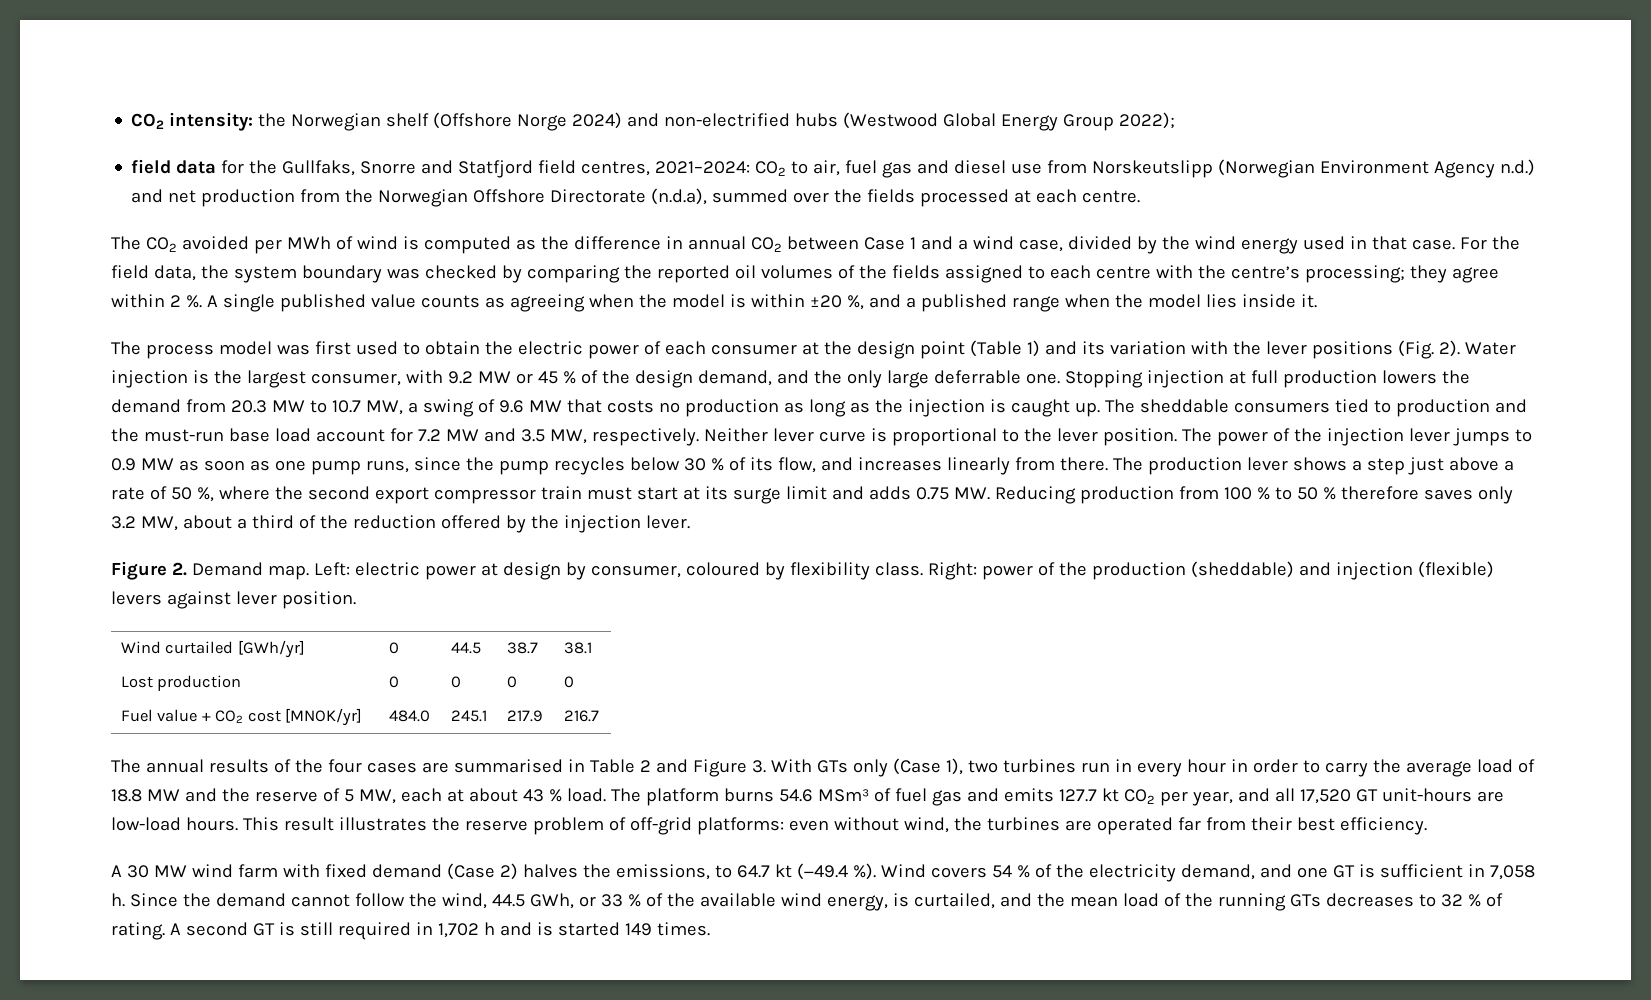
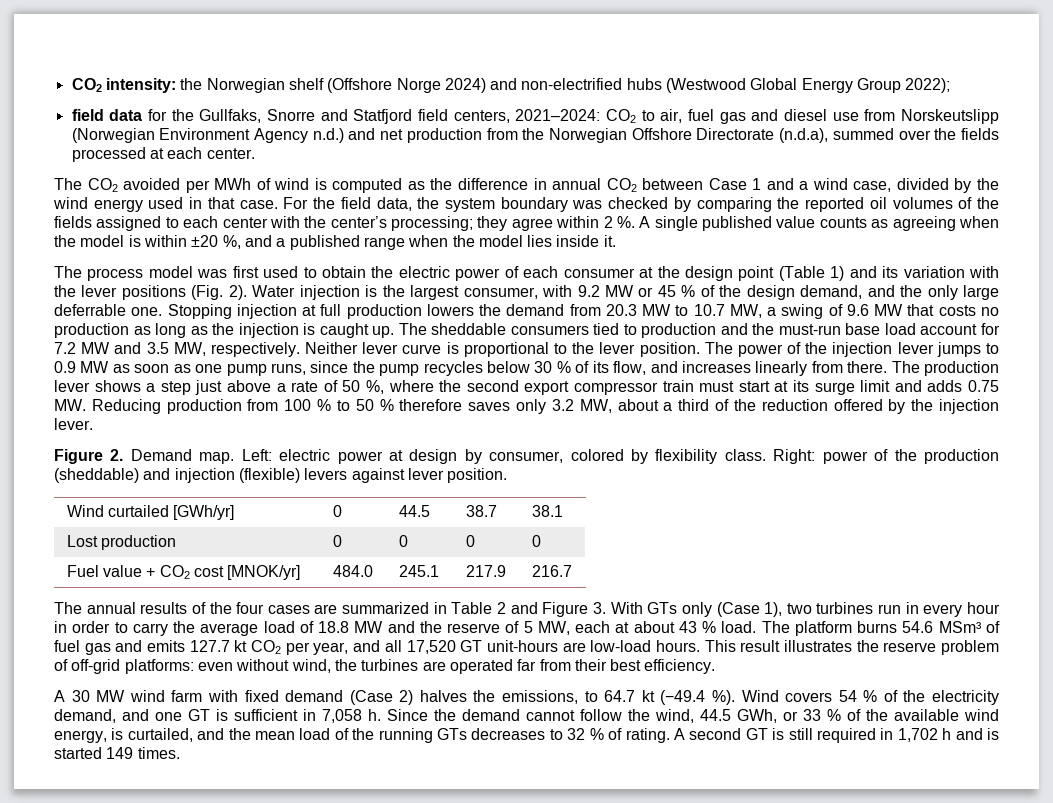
- field data for the Gullfaks, Snorre and Statfjord field centres, 2021–2024: CO2 to air, fuel gas and diesel use from Norskeutslipp (Norwegian Environment Agency n.d.) and net production from the Norwegian Offshore Directorate (n.d.a), summed over the fields processed at each centre.
+ field data for the Gullfaks, Snorre and Statfjord field centers, 2021–2024: CO2 to air, fuel gas and diesel use from Norskeutslipp (Norwegian Environment Agency n.d.) and net production from the Norwegian Offshore Directorate (n.d.a), summed over the fields processed at each center.
- For the field data, the system boundary was checked by comparing the reported oil volumes of the fields assigned to each centre with the centre’s processing; they agree within 2 %.
+ For the field data, the system boundary was checked by comparing the reported oil volumes of the fields assigned to each center with the center’s processing; they agree within 2 %.
- Left: electric power at design by consumer, coloured by flexibility class.
+ Left: electric power at design by consumer, colored by flexibility class.
- The annual results of the four cases are summarised in Table 2 and Figure 3. With GTs only (Case 1), two turbines run in every hour in order to carry the average load of 18.8 MW and the reserve of 5 MW, each at about 43 % load.
+ The annual results of the four cases are summarized in Table 2 and Figure 3. With GTs only (Case 1), two turbines run in every hour in order to carry the average load of 18.8 MW and the reserve of 5 MW, each at about 43 % load.

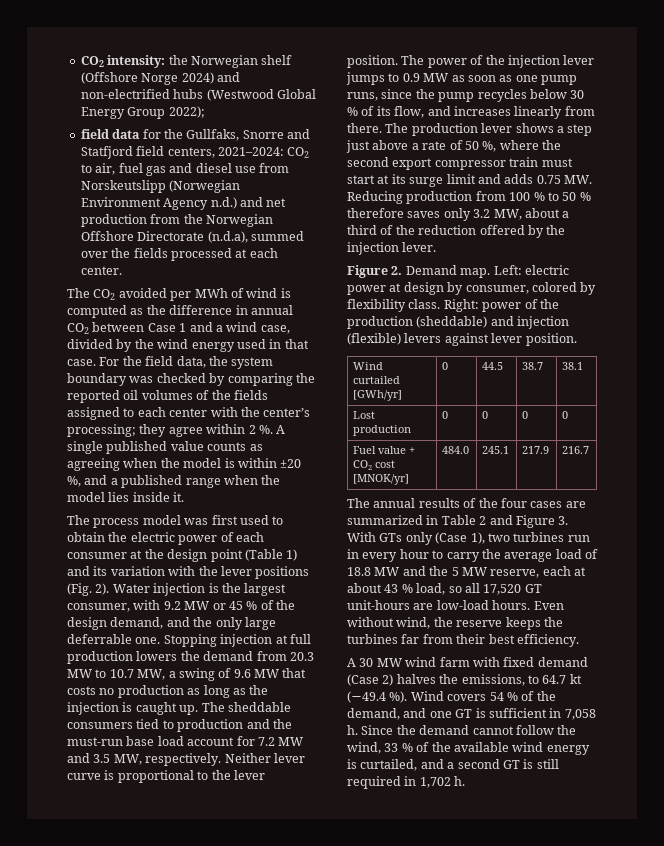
- The annual results of the four cases are summarized in Table 2 and Figure 3. With GTs only (Case 1), two turbines run in every hour in order to carry the average load of 18.8 MW and the reserve of 5 MW, each at about 43 % load. The platform burns 54.6 MSm³ of fuel gas and emits 127.7 kt CO2 per year, and all 17,520 GT unit-hours are low-load hours.
+ The annual results of the four cases are summarized in Table 2 and Figure 3. With GTs only (Case 1), two turbines run in every hour to carry the average load of 18.8 MW and the 5 MW reserve, each at about 43 % load, so all 17,520 GT unit-hours are low-load hours.
- This result illustrates the reserve problem of off-grid platforms: even without wind, the turbines are operated far from their best efficiency.
+ Even without wind, the reserve keeps the turbines far from their best efficiency.
- Wind covers 54 % of the electricity demand, and one GT is sufficient in 7,058 h.
+ Wind covers 54 % of the demand, and one GT is sufficient in 7,058 h.
- Since the demand cannot follow the wind, 44.5 GWh, or 33 % of the available wind energy, is curtailed, and the mean load of the running GTs decreases to 32 % of rating. A second GT is still required in 1,702 h and is started 149 times.
+ Since the demand cannot follow the wind, 33 % of the available wind energy is curtailed, and a second GT is still required in 1,702 h.

